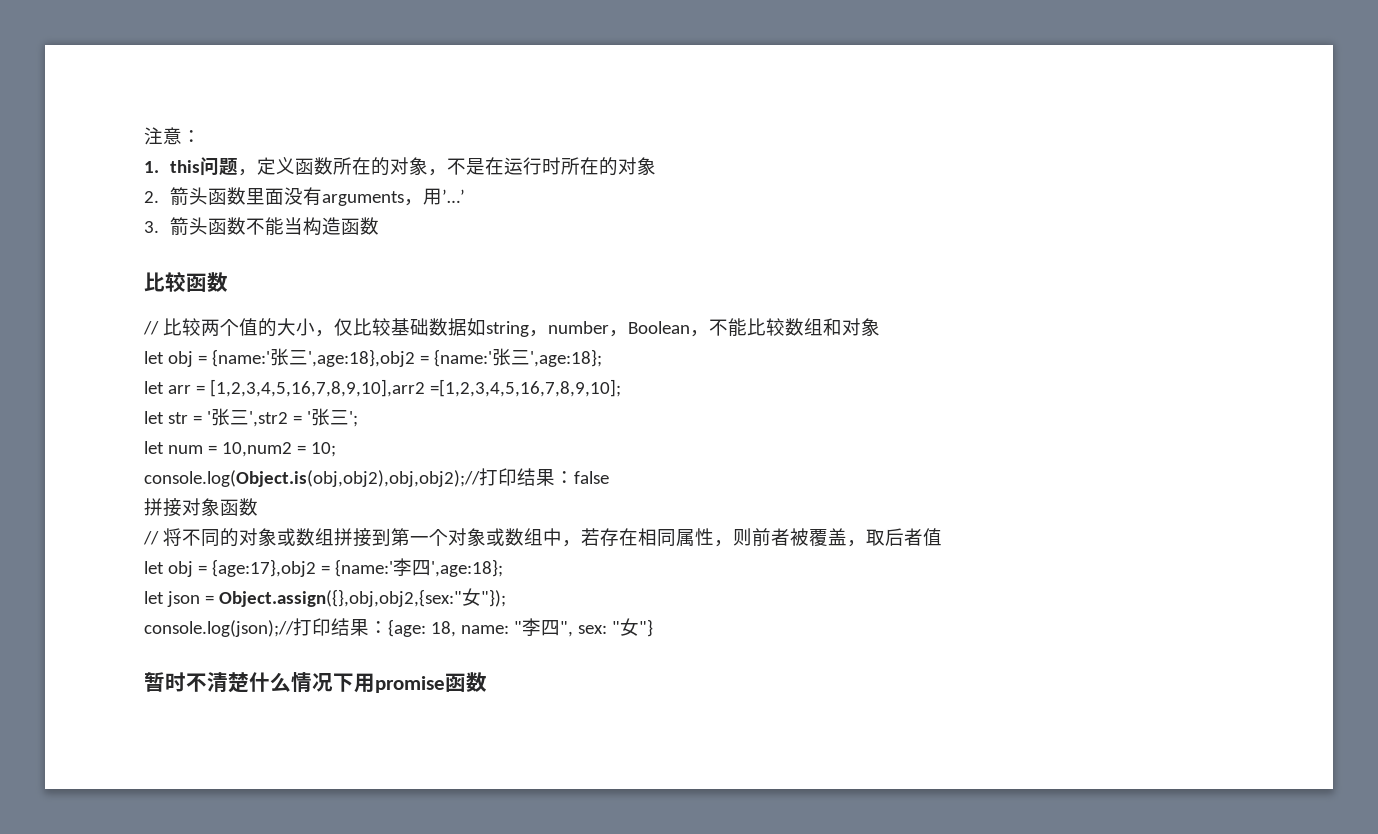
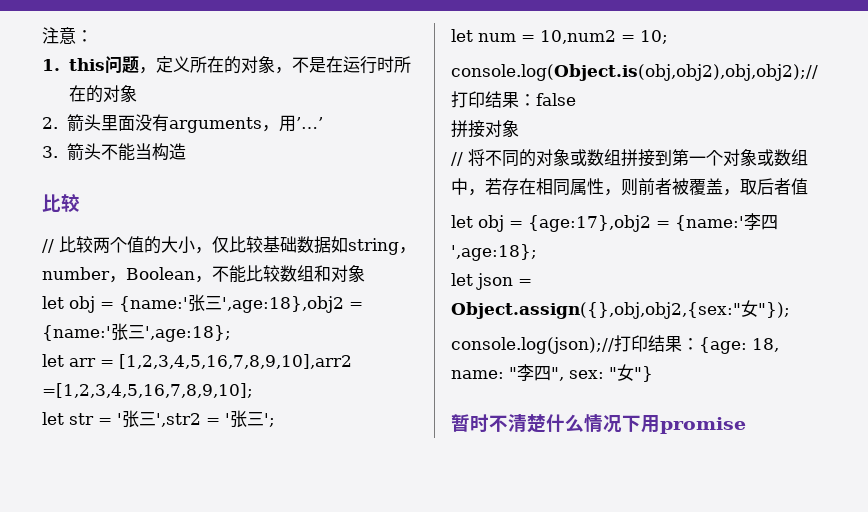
- 1. this问题，定义函数所在的对象，不是在运行时所在的对象
+ 1. this问题，定义所在的对象，不是在运行时所在的对象
- 2.箭头函数里面没有arguments，用’…’
+ 2.箭头里面没有arguments，用’…’
- 3.箭头函数不能当构造函数
- 比较函数
+ 3.箭头不能当构造
+ 比较
- 拼接对象函数
+ 拼接对象
- 暂时不清楚什么情况下用promise函数
+ 暂时不清楚什么情况下用promise

